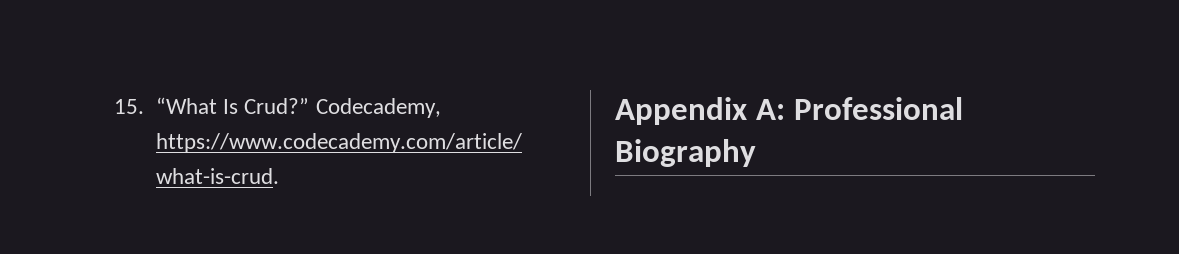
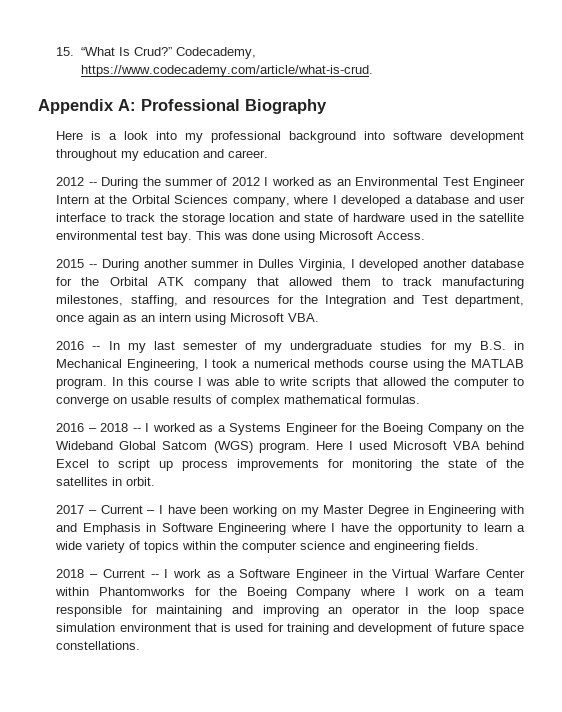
+ Here is a look into my professional background into software development throughout my education and career.
+ 2012 -- During the summer of 2012 I worked as an Environmental Test Engineer Intern at the Orbital Sciences company, where I developed a database and user interface to track the storage location and state of hardware used in the satellite environmental test bay. This was done using Microsoft Access.
+ 2015 -- During another summer in Dulles Virginia, I developed another database for the Orbital ATK company that allowed them to track manufacturing milestones, staffing, and resources for the Integration and Test department, once again as an intern using Microsoft VBA.
+ 2016 -- In my last semester of my undergraduate studies for my B.S. in Mechanical Engineering, I took a numerical methods course using the MATLAB program. In this course I was able to write scripts that allowed the computer to converge on usable results of complex mathematical formulas.
+ 2016 – 2018 -- I worked as a Systems Engineer for the Boeing Company on the Wideband Global Satcom (WGS) program. Here I used Microsoft VBA behind Excel to script up process improvements for monitoring the state of the satellites in orbit.
+ 2017 – Current – I have been working on my Master Degree in Engineering with and Emphasis in Software Engineering where I have the opportunity to learn a wide variety of topics within the computer science and engineering fields.
+ 2018 – Current -- I work as a Software Engineer in the Virtual Warfare Center within Phantomworks for the Boeing Company where I work on a team responsible for maintaining and improving an operator in the loop space simulation environment that is used for training and development of future space constellations.

